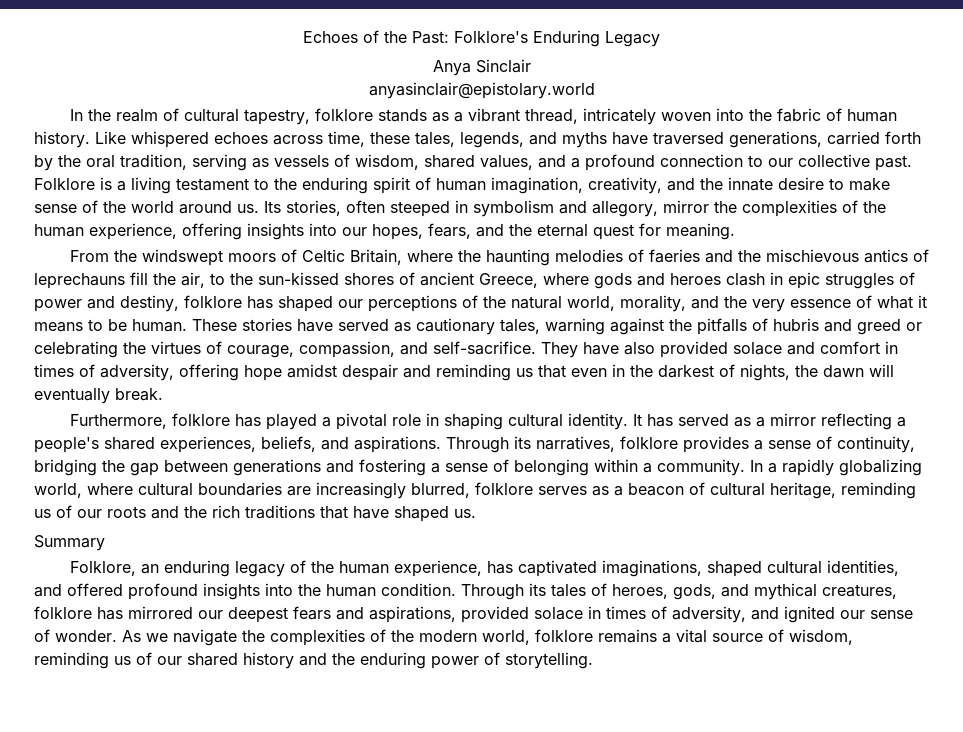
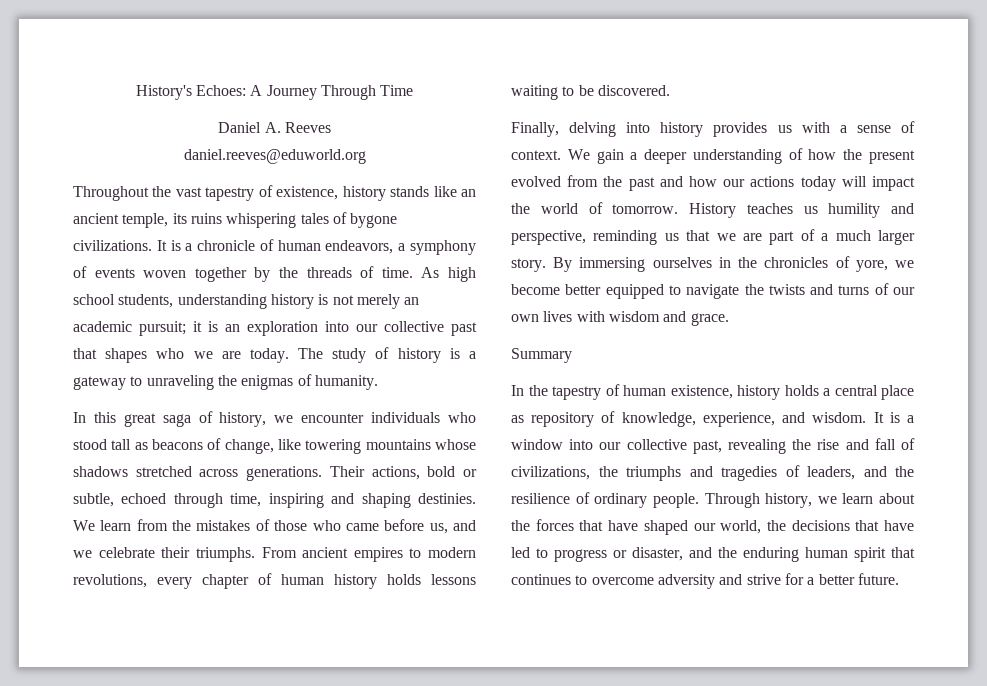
- Echoes of the Past: Folklore's Enduring Legacy
- Anya Sinclair
- anyasinclair@epistolary.world
- In the realm of cultural tapestry, folklore stands as a vibrant thread, intricately woven into the fabric of human history. Like whispered echoes across time, these tales, legends, and myths have traversed generations, carried forth by the oral tradition, serving as vessels of wisdom, shared values, and a profound connection to our collective past. Folklore is a living testament to the enduring spirit of human imagination, creativity, and the innate desire to make sense of the world around us. Its stories, often steeped in symbolism and allegory, mirror the complexities of the human experience, offering insights into our hopes, fears, and the eternal quest for meaning.
- From the windswept moors of Celtic Britain, where the haunting melodies of faeries and the mischievous antics of leprechauns fill the air, to the sun-kissed shores of ancient Greece, where gods and heroes clash in epic struggles of power and destiny, folklore has shaped our perceptions of the natural world, morality, and the very essence of what it means to be human. These stories have served as cautionary tales, warning against the pitfalls of hubris and greed or celebrating the virtues of courage, compassion, and self-sacrifice. They have also provided solace and comfort in times of adversity, offering hope amidst despair and reminding us that even in the darkest of nights, the dawn will eventually break.
- Furthermore, folklore has played a pivotal role in shaping cultural identity. It has served as a mirror reflecting a people's shared experiences, beliefs, and aspirations. Through its narratives, folklore provides a sense of continuity, bridging the gap between generations and fostering a sense of belonging within a community. In a rapidly globalizing world, where cultural boundaries are increasingly blurred, folklore serves as a beacon of cultural heritage, reminding us of our roots and the rich traditions that have shaped us.
+ History's Echoes: A Journey Through Time
+ Daniel A. Reeves
+ daniel.reeves@eduworld.org
+ Throughout the vast tapestry of existence, history stands like an ancient temple, its ruins whispering tales of bygone civilizations. It is a chronicle of human endeavors, a symphony of events woven together by the threads of time. As high school students, understanding history is not merely an academic pursuit; it is an exploration into our collective past that shapes who we are today. The study of history is a gateway to unraveling the enigmas of humanity.
+ In this great saga of history, we encounter individuals who stood tall as beacons of change, like towering mountains whose shadows stretched across generations. Their actions, bold or subtle, echoed through time, inspiring and shaping destinies. We learn from the mistakes of those who came before us, and we celebrate their triumphs. From ancient empires to modern revolutions, every chapter of human history holds lessons waiting to be discovered.
+ Finally, delving into history provides us with a sense of context. We gain a deeper understanding of how the present evolved from the past and how our actions today will impact the world of tomorrow. History teaches us humility and perspective, reminding us that we are part of a much larger story. By immersing ourselves in the chronicles of yore, we become better equipped to navigate the twists and turns of our own lives with wisdom and grace.
  Summary
- Folklore, an enduring legacy of the human experience, has captivated imaginations, shaped cultural identities, and offered profound insights into the human condition. Through its tales of heroes, gods, and mythical creatures, folklore has mirrored our deepest fears and aspirations, provided solace in times of adversity, and ignited our sense of wonder. As we navigate the complexities of the modern world, folklore remains a vital source of wisdom, reminding us of our shared history and the enduring power of storytelling.
+ In the tapestry of human existence, history holds a central place as repository of knowledge, experience, and wisdom. It is a window into our collective past, revealing the rise and fall of civilizations, the triumphs and tragedies of leaders, and the resilience of ordinary people. Through history, we learn about the forces that have shaped our world, the decisions that have led to progress or disaster, and the enduring human spirit that continues to overcome adversity and strive for a better future.

